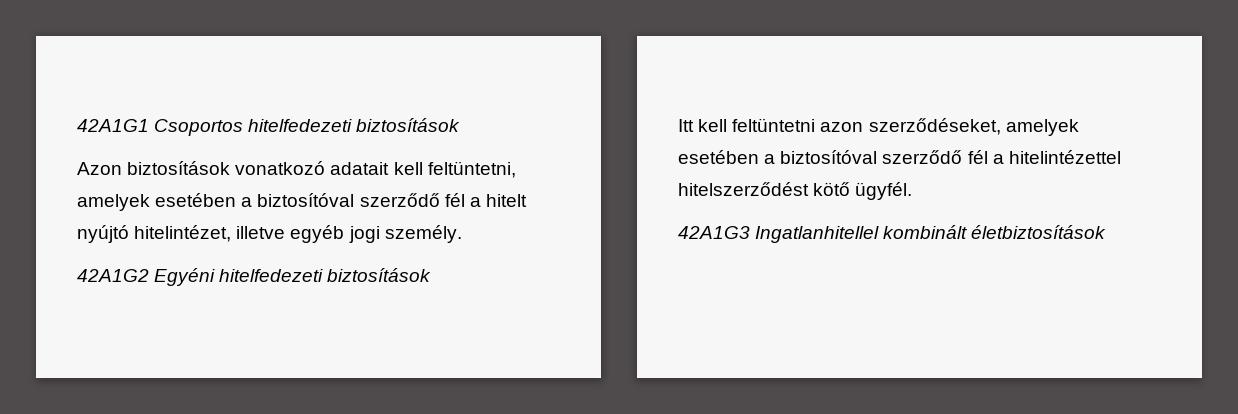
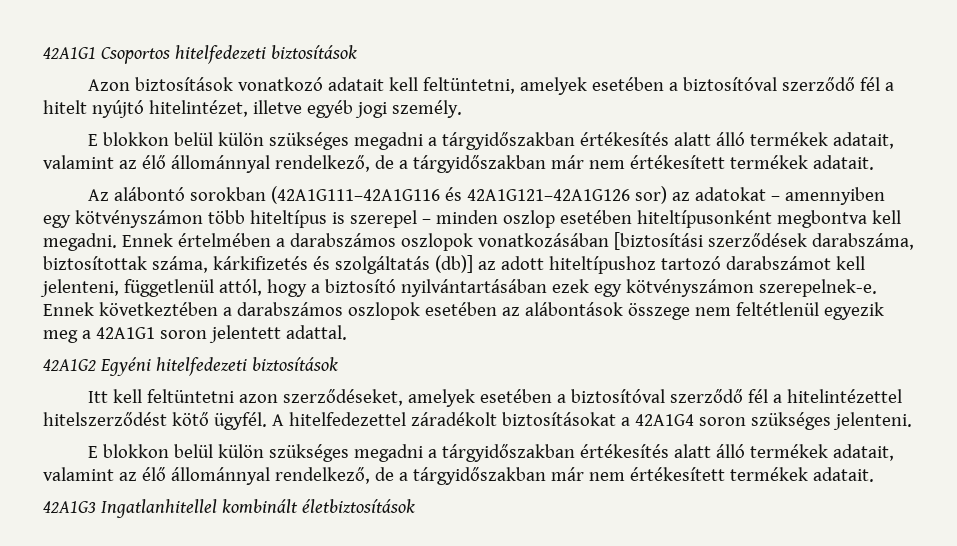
  Azon biztosítások vonatkozó adatait kell feltüntetni, amelyek esetében a biztosítóval szerződő fél a hitelt nyújtó hitelintézet, illetve egyéb jogi személy.
+ E blokkon belül külön szükséges megadni a tárgyidőszakban értékesítés alatt álló termékek adatait, valamint az élő állománnyal rendelkező, de a tárgyidőszakban már nem értékesített termékek adatait.
+ Az alábontó sorokban (42A1G111–42A1G116 és 42A1G121–42A1G126 sor) az adatokat – amennyiben egy kötvényszámon több hiteltípus is szerepel – minden oszlop esetében hiteltípusonként megbontva kell megadni. Ennek értelmében a darabszámos oszlopok vonatkozásában [biztosítási szerződések darabszáma, biztosítottak száma, kárkifizetés és szolgáltatás (db)] az adott hiteltípushoz tartozó darabszámot kell jelenteni, függetlenül attól, hogy a biztosító nyilvántartásában ezek egy kötvényszámon szerepelnek-e. Ennek következtében a darabszámos oszlopok esetében az alábontások összege nem feltétlenül egyezik meg a 42A1G1 soron jelentett adattal.
+ A hitelfedezettel záradékolt biztosításokat a 42A1G4 soron szükséges jelenteni.
+ E blokkon belül külön szükséges megadni a tárgyidőszakban értékesítés alatt álló termékek adatait, valamint az élő állománnyal rendelkező, de a tárgyidőszakban már nem értékesített termékek adatait.

